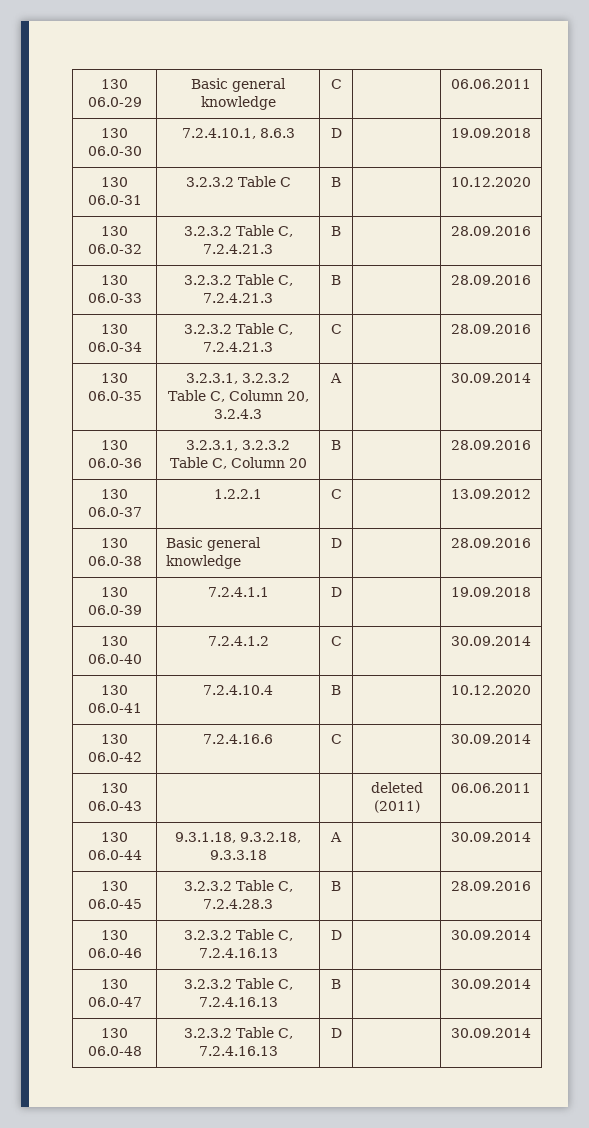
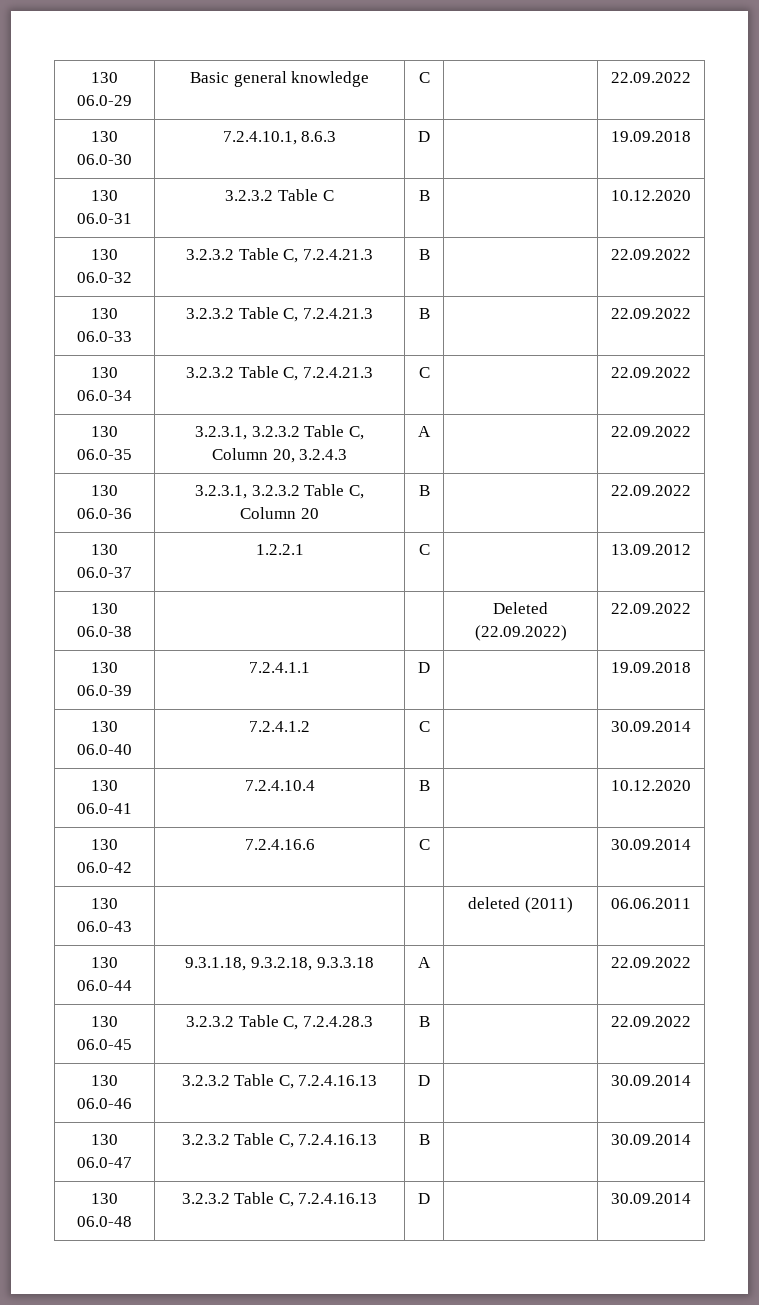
- 130 06.0-29 | Basic general knowledge | C | | 06.06.2011
+ 130 06.0-29 | Basic general knowledge | C | | 22.09.2022
- 130 06.0-32 | 3.2.3.2 Table C, 7.2.4.21.3 | B | | 28.09.2016
+ 130 06.0-32 | 3.2.3.2 Table C, 7.2.4.21.3 | B | | 22.09.2022
- 130 06.0-33 | 3.2.3.2 Table C, 7.2.4.21.3 | B | | 28.09.2016
+ 130 06.0-33 | 3.2.3.2 Table C, 7.2.4.21.3 | B | | 22.09.2022
- 130 06.0-34 | 3.2.3.2 Table C, 7.2.4.21.3 | C | | 28.09.2016
+ 130 06.0-34 | 3.2.3.2 Table C, 7.2.4.21.3 | C | | 22.09.2022
- 130 06.0-35 | 3.2.3.1, 3.2.3.2 Table C, Column 20, 3.2.4.3 | A | | 30.09.2014
+ 130 06.0-35 | 3.2.3.1, 3.2.3.2 Table C, Column 20, 3.2.4.3 | A | | 22.09.2022
- 130 06.0-36 | 3.2.3.1, 3.2.3.2 Table C, Column 20 | B | | 28.09.2016
+ 130 06.0-36 | 3.2.3.1, 3.2.3.2 Table C, Column 20 | B | | 22.09.2022
- 130 06.0-38 | Basic general knowledge | D | | 28.09.2016
+ 130 06.0-38 | | | Deleted (22.09.2022) | 22.09.2022
- 130 06.0-44 | 9.3.1.18, 9.3.2.18, 9.3.3.18 | A | | 30.09.2014
+ 130 06.0-44 | 9.3.1.18, 9.3.2.18, 9.3.3.18 | A | | 22.09.2022
- 130 06.0-45 | 3.2.3.2 Table C, 7.2.4.28.3 | B | | 28.09.2016
+ 130 06.0-45 | 3.2.3.2 Table C, 7.2.4.28.3 | B | | 22.09.2022

